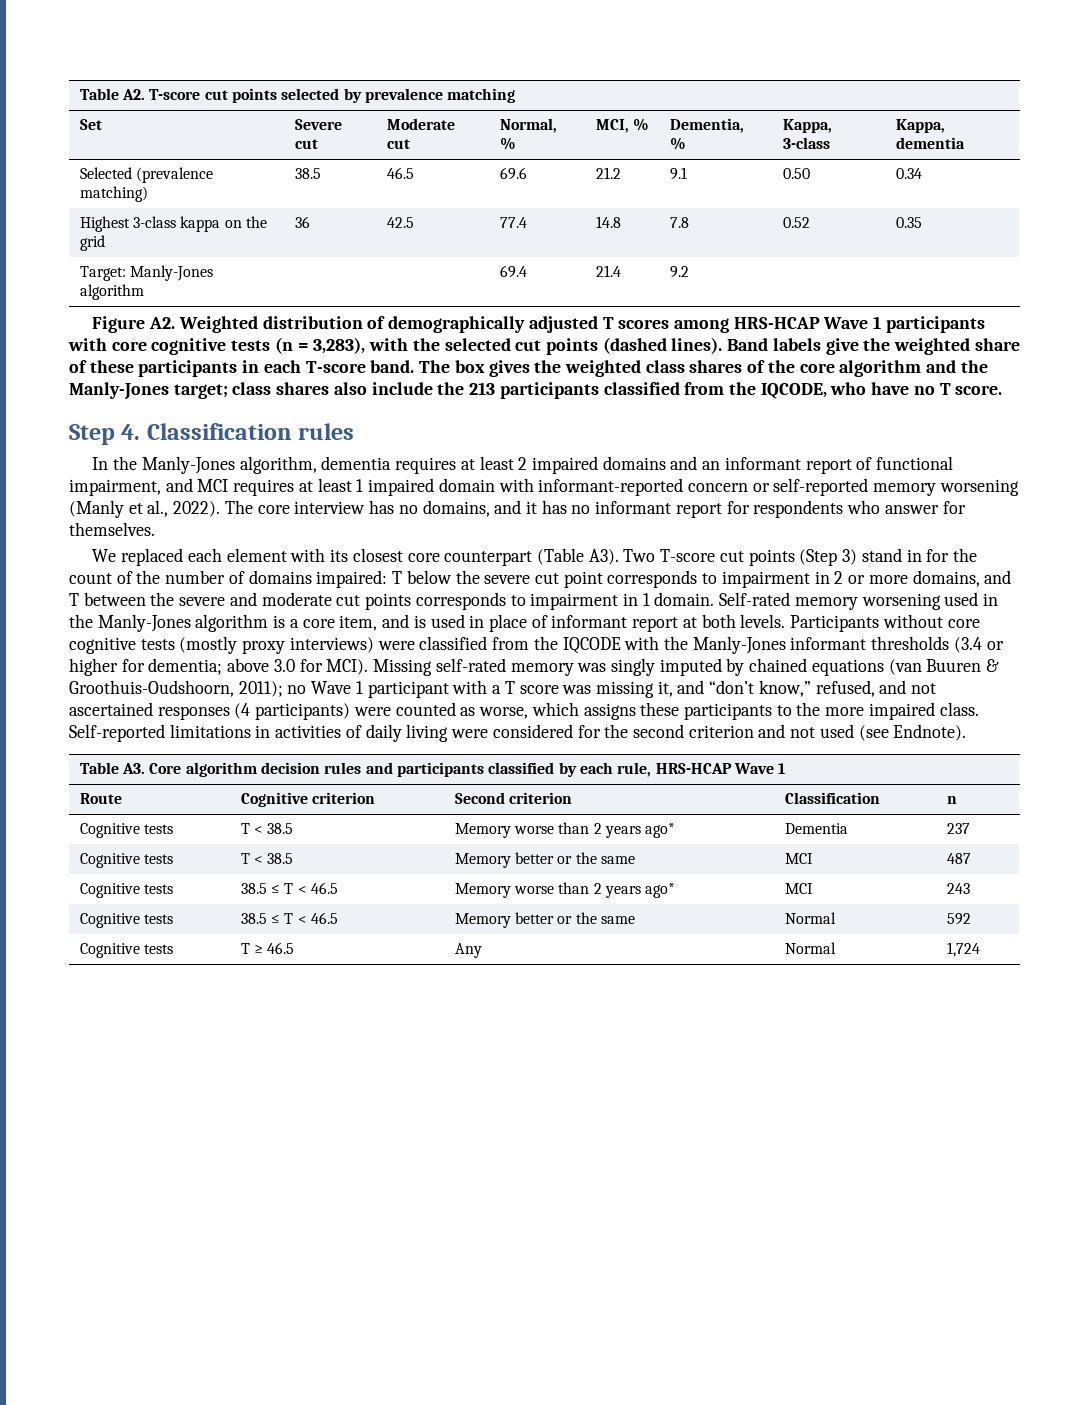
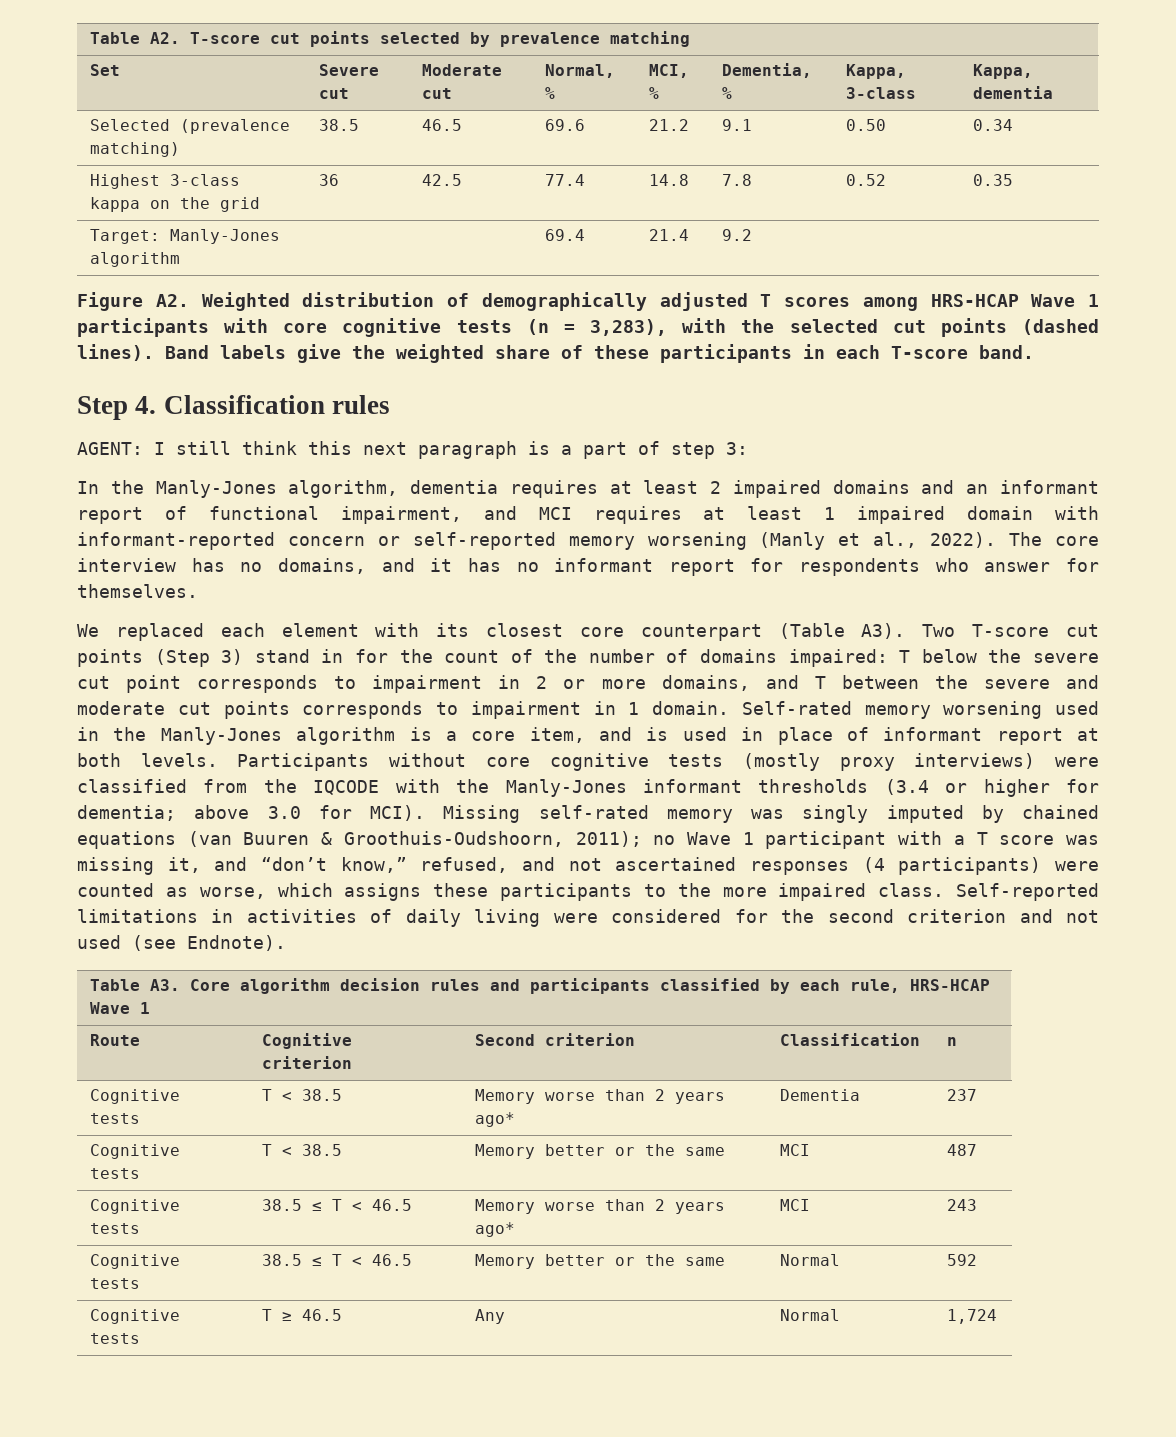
- Band labels give the weighted share of these participants in each T-score band. The box gives the weighted class shares of the core algorithm and the Manly-Jones target; class shares also include the 213 participants classified from the IQCODE, who have no T score.
+ Band labels give the weighted share of these participants in each T-score band.
  Step 4. Classification rules
+ AGENT: I still think this next paragraph is a part of step 3:

